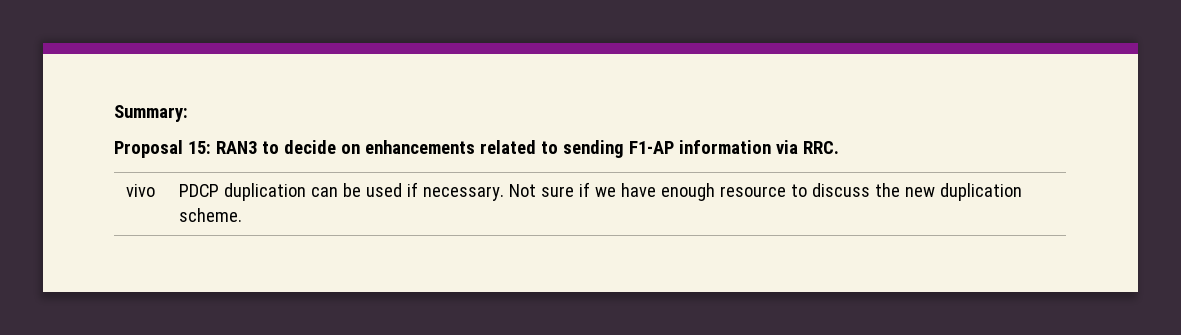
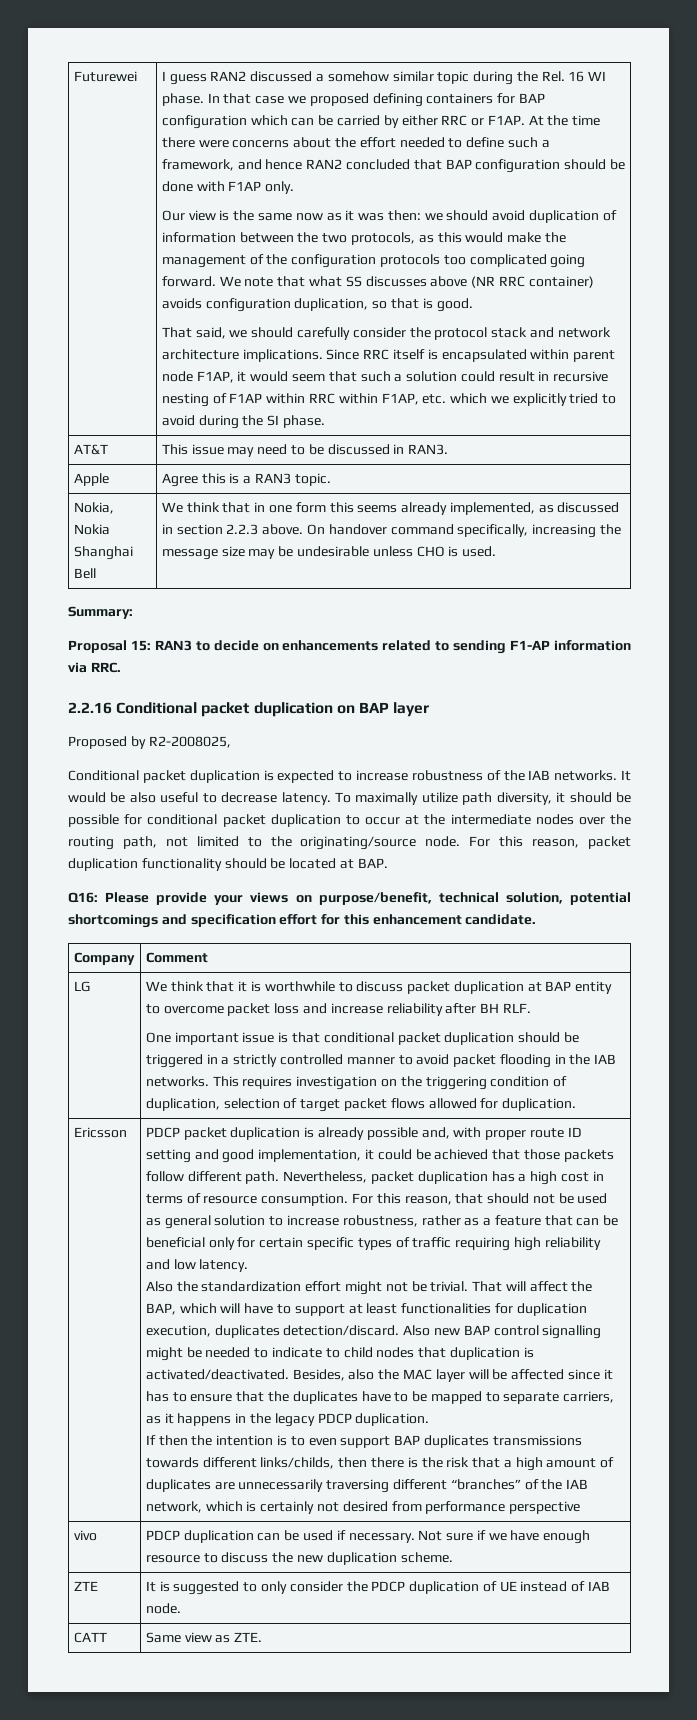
+ Futurewei | I guess RAN2 discussed a somehow similar topic during the Rel. 16 WI phase. In that case we proposed defining containers for BAP configuration which can be carried by either RRC or F1AP. At the time there were concerns about the effort needed to define such a framework, and hence RAN2 concluded that BAP configuration should be done with F1AP only.
+ Our view is the same now as it was then: we should avoid duplication of information between the two protocols, as this would make the management of the configuration protocols too complicated going forward. We note that what SS discusses above (NR RRC container) avoids configuration duplication, so that is good.
+ That said, we should carefully consider the protocol stack and network architecture implications. Since RRC itself is encapsulated within parent node F1AP, it would seem that such a solution could result in recursive nesting of F1AP within RRC within F1AP, etc. which we explicitly tried to avoid during the SI phase.
+ AT&T | This issue may need to be discussed in RAN3.
+ Apple | Agree this is a RAN3 topic.
+ Nokia, Nokia Shanghai Bell | We think that in one form this seems already implemented, as discussed in section 2.2.3 above. On handover command specifically, increasing the message size may be undesirable unless CHO is used.
+ 2.2.16 Conditional packet duplication on BAP layer
+ Proposed by R2-2008025,
+ Conditional packet duplication is expected to increase robustness of the IAB networks. It would be also useful to decrease latency. To maximally utilize path diversity, it should be possible for conditional packet duplication to occur at the intermediate nodes over the routing path, not limited to the originating/source node. For this reason, packet duplication functionality should be located at BAP.
+ Q16: Please provide your views on purpose/benefit, technical solution, potential shortcomings and specification effort for this enhancement candidate.
+ Company | Comment
+ LG | We think that it is worthwhile to discuss packet duplication at BAP entity to overcome packet loss and increase reliability after BH RLF.
+ One important issue is that conditional packet duplication should be triggered in a strictly controlled manner to avoid packet flooding in the IAB networks. This requires investigation on the triggering condition of duplication, selection of target packet flows allowed for duplication.
+ Ericsson | PDCP packet duplication is already possible and, with proper route ID setting and good implementation, it could be achieved that those packets follow different path. Nevertheless, packet duplication has a high cost in terms of resource consumption. For this reason, that should not be used as general solution to increase robustness, rather as a feature that can be beneficial only for certain specific types of traffic requiring high reliability and low latency.
+ Also the standardization effort might not be trivial. That will affect the BAP, which will have to support at least functionalities for duplication execution, duplicates detection/discard. Also new BAP control signalling might be needed to indicate to child nodes that duplication is activated/deactivated. Besides, also the MAC layer will be affected since it has to ensure that the duplicates have to be mapped to separate carriers, as it happens in the legacy PDCP duplication.
+ If then the intention is to even support BAP duplicates transmissions towards different links/childs, then there is the risk that a high amount of duplicates are unnecessarily traversing different “branches” of the IAB network, which is certainly not desired from performance perspective
+ ZTE | It is suggested to only consider the PDCP duplication of UE instead of IAB node.
+ CATT | Same view as ZTE.

